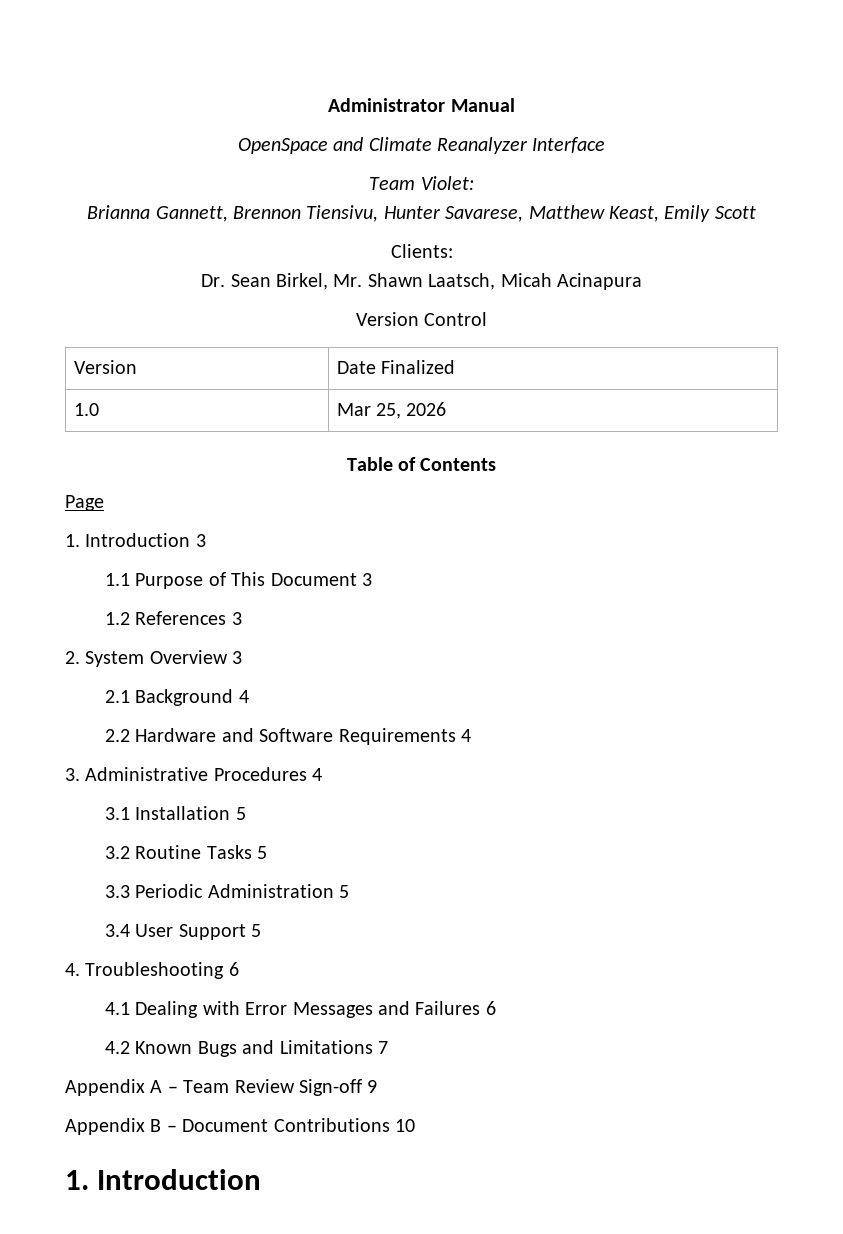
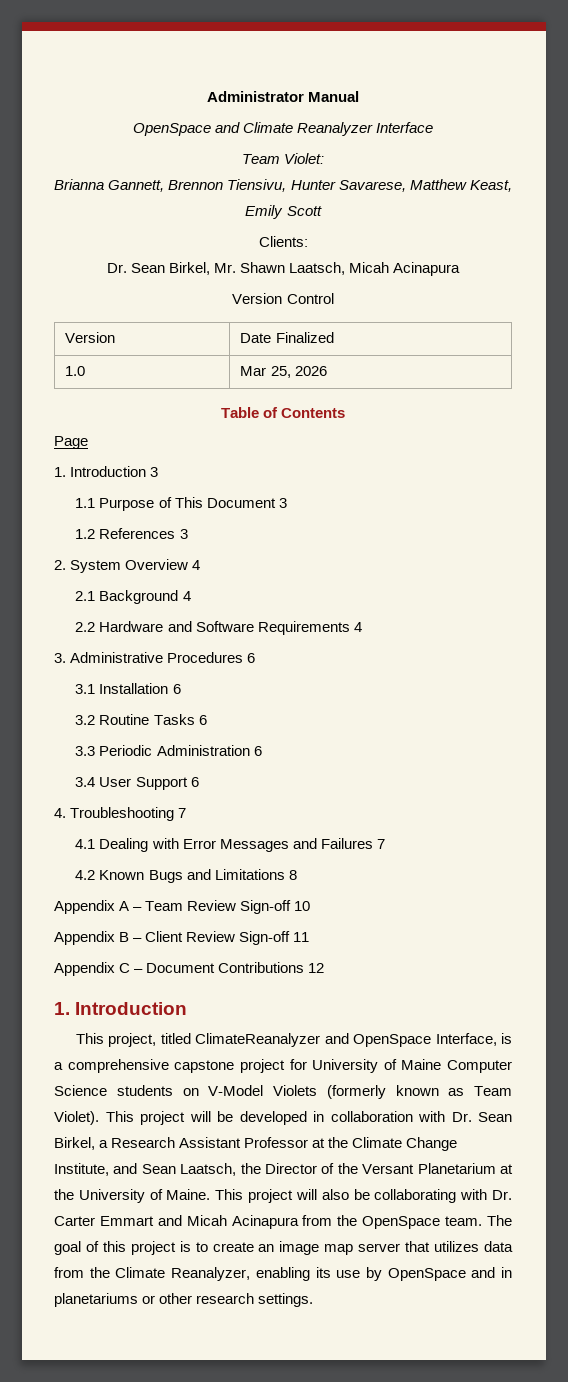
- 2. System Overview 3
+ 2. System Overview 4
- 3. Administrative Procedures 4
+ 3. Administrative Procedures 6
- 3.1 Installation 5
+ 3.1 Installation 6
- 3.2 Routine Tasks 5
+ 3.2 Routine Tasks 6
- 3.3 Periodic Administration 5
+ 3.3 Periodic Administration 6
- 3.4 User Support 5
+ 3.4 User Support 6
- 4. Troubleshooting 6
+ 4. Troubleshooting 7
- 4.1 Dealing with Error Messages and Failures 6
+ 4.1 Dealing with Error Messages and Failures 7
- 4.2 Known Bugs and Limitations 7
+ 4.2 Known Bugs and Limitations 8
- Appendix A – Team Review Sign-off 9
+ Appendix A – Team Review Sign-off 10
- Appendix B – Document Contributions 10
+ Appendix B – Client Review Sign-off 11
+ Appendix C – Document Contributions 12
  1. Introduction
+ This project, titled ClimateReanalyzer and OpenSpace Interface, is a comprehensive capstone project for University of Maine Computer Science students on V-Model Violets (formerly known as Team Violet). This project will be developed in collaboration with Dr. Sean Birkel, a Research Assistant Professor at the Climate Change Institute, and Sean Laatsch, the Director of the Versant Planetarium at the University of Maine. This project will also be collaborating with Dr. Carter Emmart and Micah Acinapura from the OpenSpace team. The goal of this project is to create an image map server that utilizes data from the Climate Reanalyzer, enabling its use by OpenSpace and in planetariums or other research settings.

